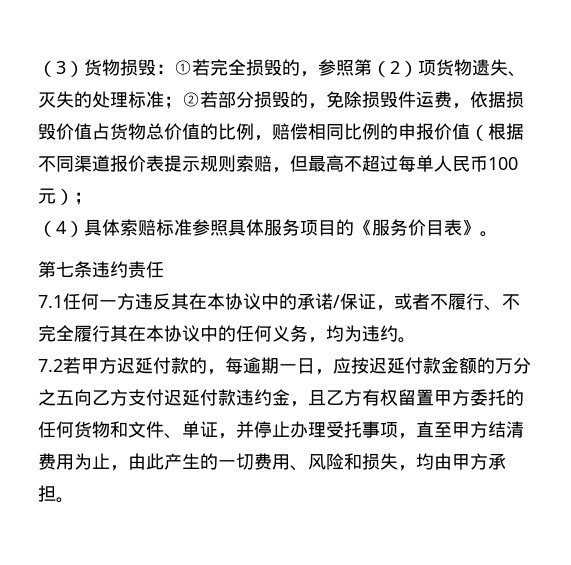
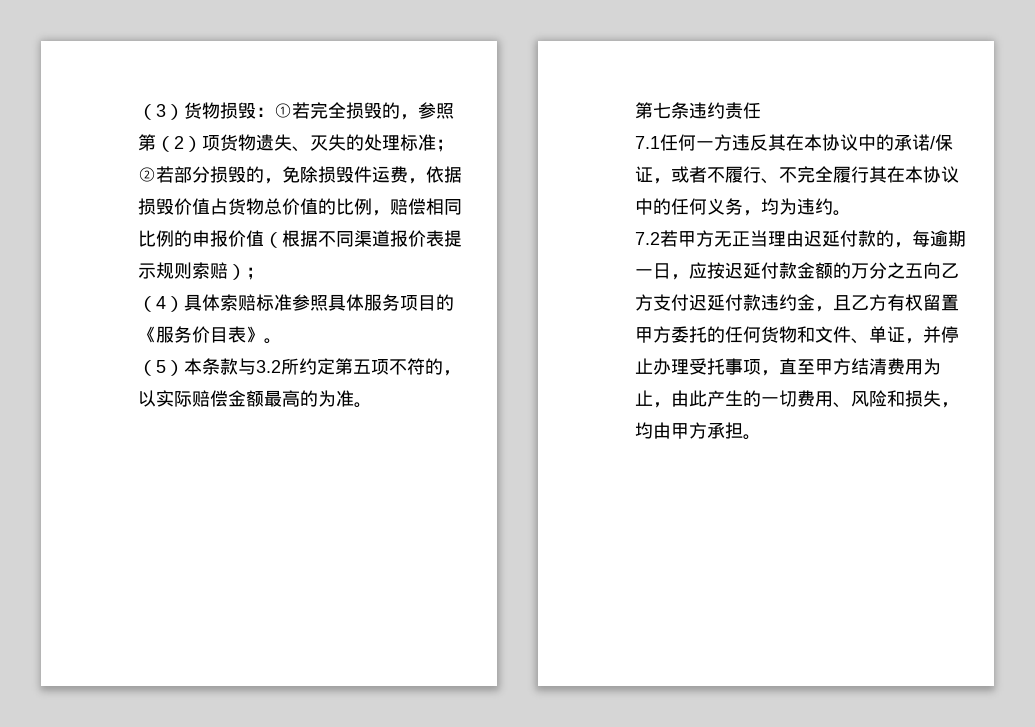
- （3）货物损毁：①若完全损毁的，参照第（2）项货物遗失、灭失的处理标准；②若部分损毁的，免除损毁件运费，依据损毁价值占货物总价值的比例，赔偿相同比例的申报价值（根据不同渠道报价表提示规则索赔，但最高不超过每单人民币100元）；
+ （3）货物损毁：①若完全损毁的，参照第（2）项货物遗失、灭失的处理标准；②若部分损毁的，免除损毁件运费，依据损毁价值占货物总价值的比例，赔偿相同比例的申报价值（根据不同渠道报价表提示规则索赔）；
+ （5）本条款与3.2所约定第五项不符的，以实际赔偿金额最高的为准。
- 7.2若甲方迟延付款的，每逾期一日，应按迟延付款金额的万分之五向乙方支付迟延付款违约金，且乙方有权留置甲方委托的任何货物和文件、单证，并停止办理受托事项，直至甲方结清费用为止，由此产生的一切费用、风险和损失，均由甲方承担。
+ 7.2若甲方无正当理由迟延付款的，每逾期一日，应按迟延付款金额的万分之五向乙方支付迟延付款违约金，且乙方有权留置甲方委托的任何货物和文件、单证，并停止办理受托事项，直至甲方结清费用为止，由此产生的一切费用、风险和损失，均由甲方承担。

